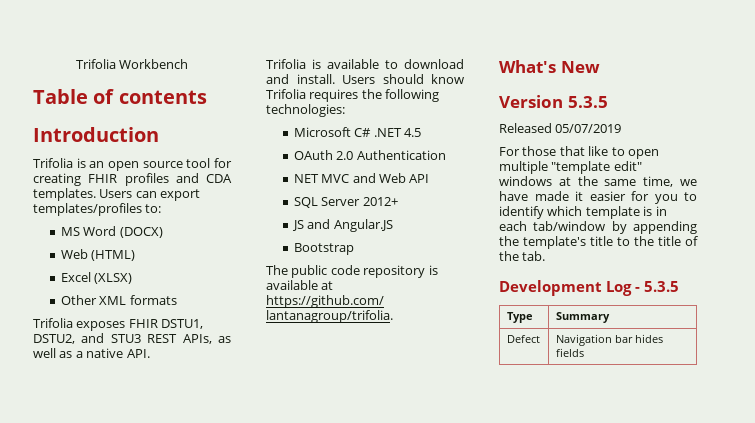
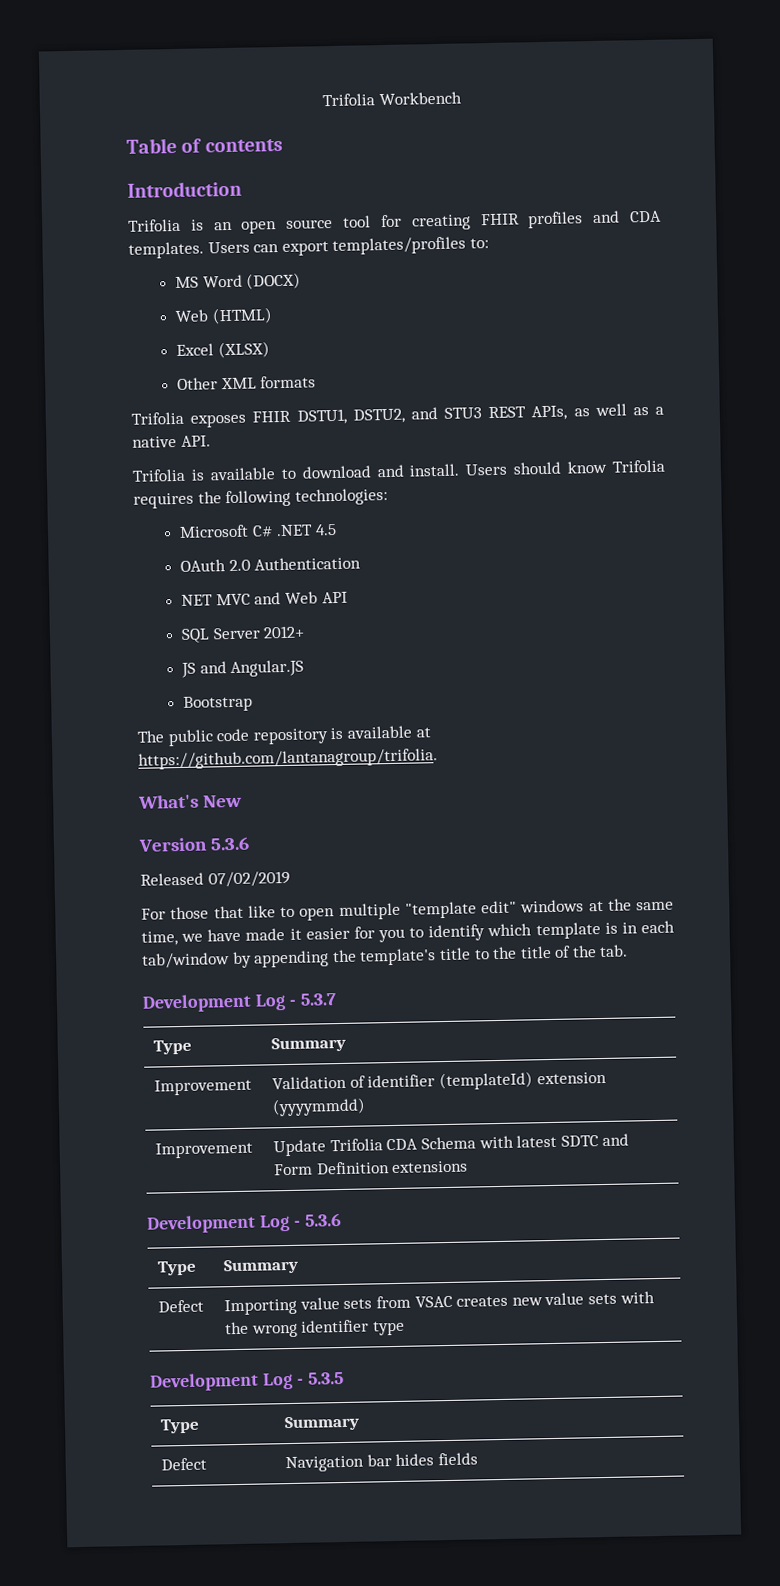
- Version 5.3.5
+ Version 5.3.6
- Released 05/07/2019
+ Released 07/02/2019
+ Development Log - 5.3.7
+ Type | Summary
+ Improvement | Validation of identifier (templateId) extension (yyyymmdd)
+ Improvement | Update Trifolia CDA Schema with latest SDTC and Form Definition extensions
+ Development Log - 5.3.6
+ Type | Summary
+ Defect | Importing value sets from VSAC creates new value sets with the wrong identifier type

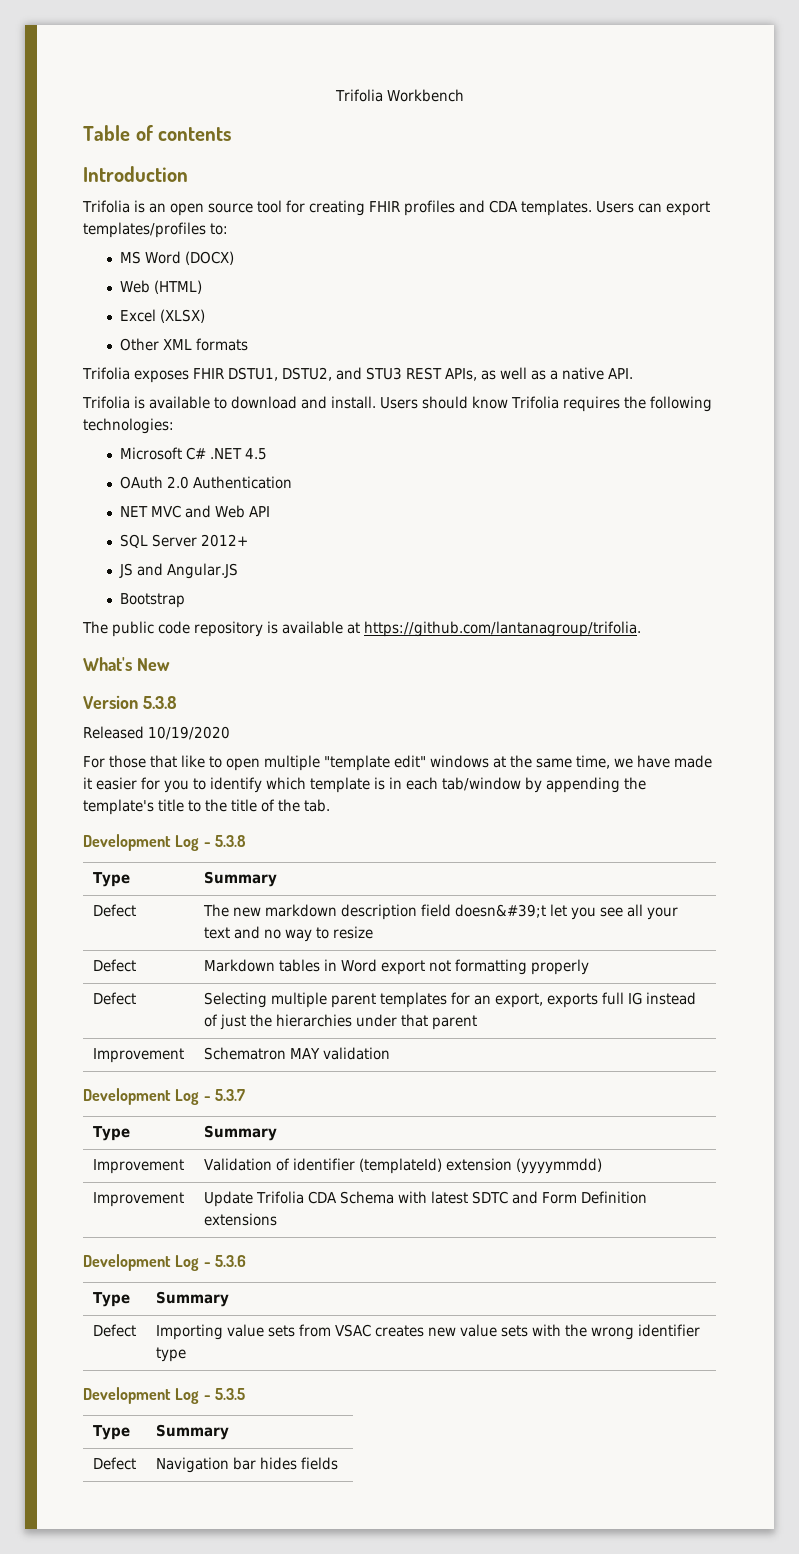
- Version 5.3.6
+ Version 5.3.8
- Released 07/02/2019
+ Released 10/19/2020
+ Development Log - 5.3.8
+ Type | Summary
+ Defect | The new markdown description field doesn&#39;t let you see all your text and no way to resize
+ Defect | Markdown tables in Word export not formatting properly
+ Defect | Selecting multiple parent templates for an export, exports full IG instead of just the hierarchies under that parent
+ Improvement | Schematron MAY validation

